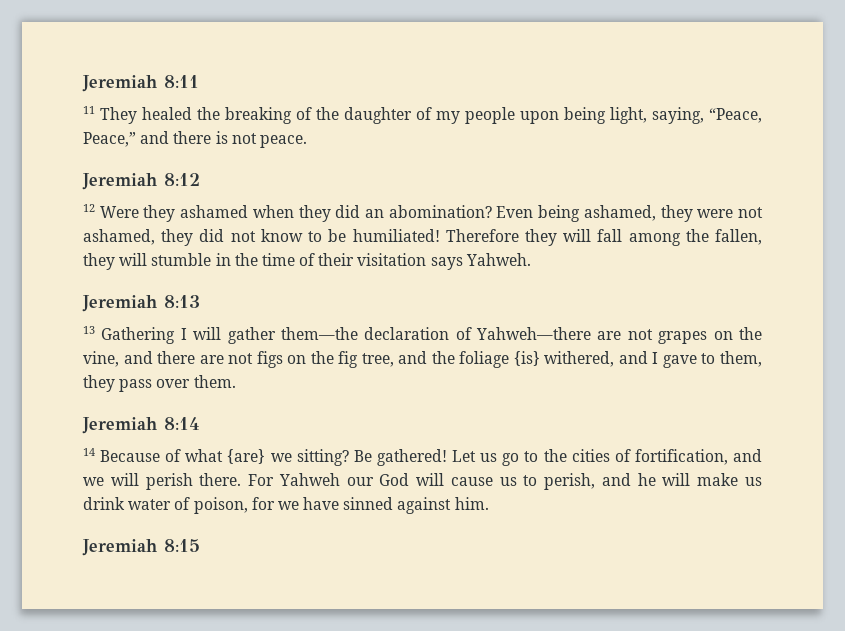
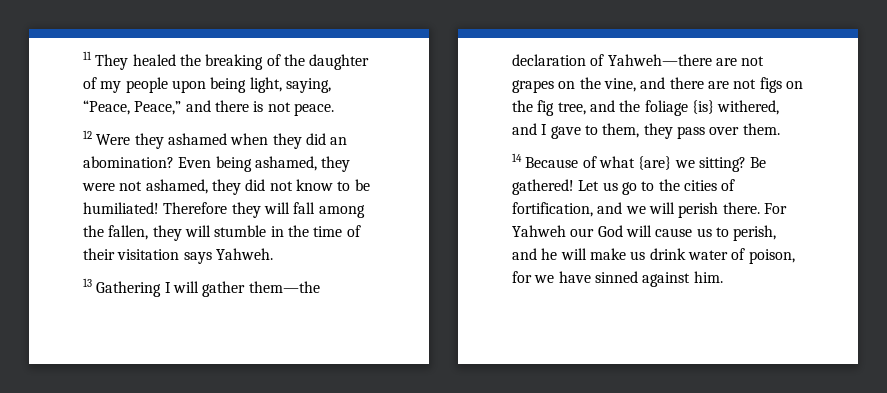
- Jeremiah 8:11
- Jeremiah 8:12
- Jeremiah 8:13
- Jeremiah 8:14
- Jeremiah 8:15

